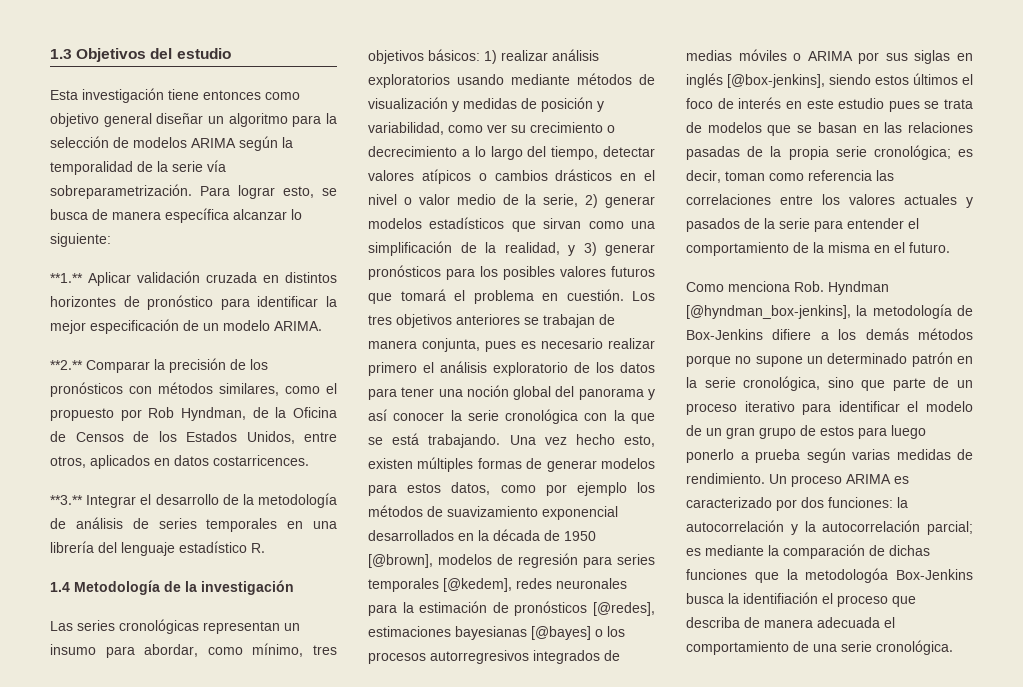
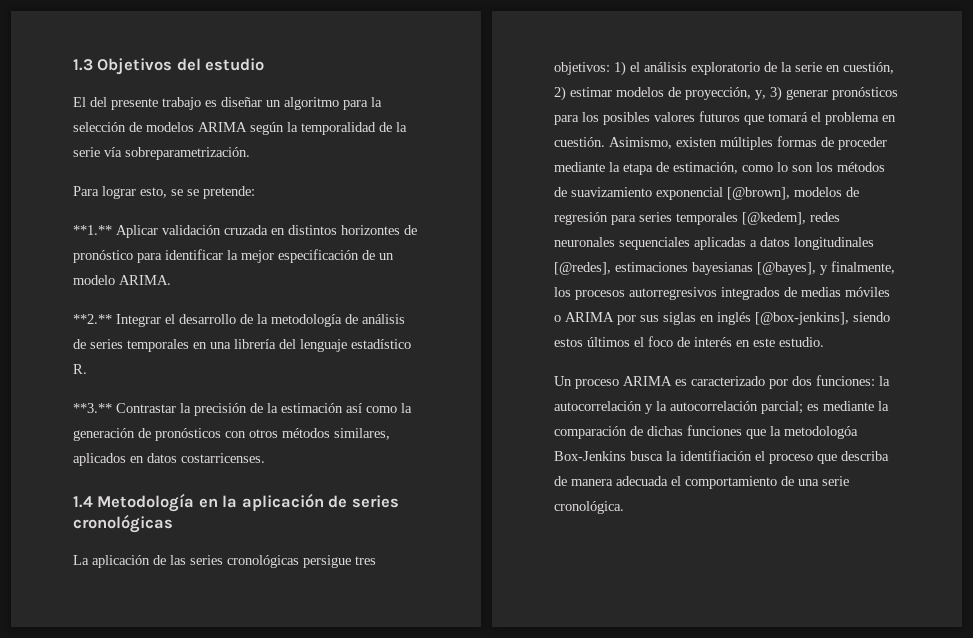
- Esta investigación tiene entonces como objetivo general diseñar un algoritmo para la selección de modelos ARIMA según la temporalidad de la serie vía sobreparametrización. Para lograr esto, se busca de manera específica alcanzar lo siguiente:
+ El del presente trabajo es diseñar un algoritmo para la selección de modelos ARIMA según la temporalidad de la serie vía sobreparametrización.
+ Para lograr esto, se se pretende:
- **2.** Comparar la precisión de los pronósticos con métodos similares, como el propuesto por Rob Hyndman, de la Oficina de Censos de los Estados Unidos, entre otros, aplicados en datos costarricences.
- **3.** Integrar el desarrollo de la metodología de análisis de series temporales en una librería del lenguaje estadístico R.
+ **2.** Integrar el desarrollo de la metodología de análisis de series temporales en una librería del lenguaje estadístico R.
- 1.4 Metodología de la investigación
- Las series cronológicas representan un insumo para abordar, como mínimo, tres objetivos básicos: 1) realizar análisis exploratorios usando mediante métodos de visualización y medidas de posición y variabilidad, como ver su crecimiento o decrecimiento a lo largo del tiempo, detectar valores atípicos o cambios drásticos en el nivel o valor medio de la serie, 2) generar modelos estadísticos que sirvan como una simplificación de la realidad, y 3) generar pronósticos para los posibles valores futuros que tomará el problema en cuestión.
+ **3.** Contrastar la precisión de la estimación así como la generación de pronósticos con otros métodos similares, aplicados en datos costarricenses.
+ 1.4 Metodología en la aplicación de series cronológicas
+ La aplicación de las series cronológicas persigue tres objetivos: 1) el análisis exploratorio de la serie en cuestión, 2) estimar modelos de proyección, y, 3) generar pronósticos para los posibles valores futuros que tomará el problema en cuestión.
- Los tres objetivos anteriores se trabajan de manera conjunta, pues es necesario realizar primero el análisis exploratorio de los datos para tener una noción global del panorama y así conocer la serie cronológica con la que se está trabajando. Una vez hecho esto, existen múltiples formas de generar modelos para estos datos, como por ejemplo los métodos de suavizamiento exponencial desarrollados en la década de 1950 [@brown], modelos de regresión para series temporales [@kedem], redes neuronales para la estimación de pronósticos [@redes], estimaciones bayesianas [@bayes] o los procesos autorregresivos integrados de medias móviles o ARIMA por sus siglas en inglés [@box-jenkins], siendo estos últimos el foco de interés en este estudio pues se trata de modelos que se basan en las relaciones pasadas de la propia serie cronológica; es decir, toman como referencia las correlaciones entre los valores actuales y pasados de la serie para entender el comportamiento de la misma en el futuro.
- Como menciona Rob. Hyndman [@hyndman_box-jenkins], la metodología de Box-Jenkins difiere a los demás métodos porque no supone un determinado patrón en la serie cronológica, sino que parte de un proceso iterativo para identificar el modelo de un gran grupo de estos para luego ponerlo a prueba según varias medidas de rendimiento. Un proceso ARIMA es caracterizado por dos funciones:
+ Asimismo, existen múltiples formas de proceder mediante la etapa de estimación, como lo son los métodos de suavizamiento exponencial [@brown], modelos de regresión para series temporales [@kedem], redes neuronales sequenciales aplicadas a datos longitudinales [@redes], estimaciones bayesianas [@bayes], y finalmente, los procesos autorregresivos integrados de medias móviles o ARIMA por sus siglas en inglés [@box-jenkins], siendo estos últimos el foco de interés en este estudio.
+ Un proceso ARIMA es caracterizado por dos funciones:

